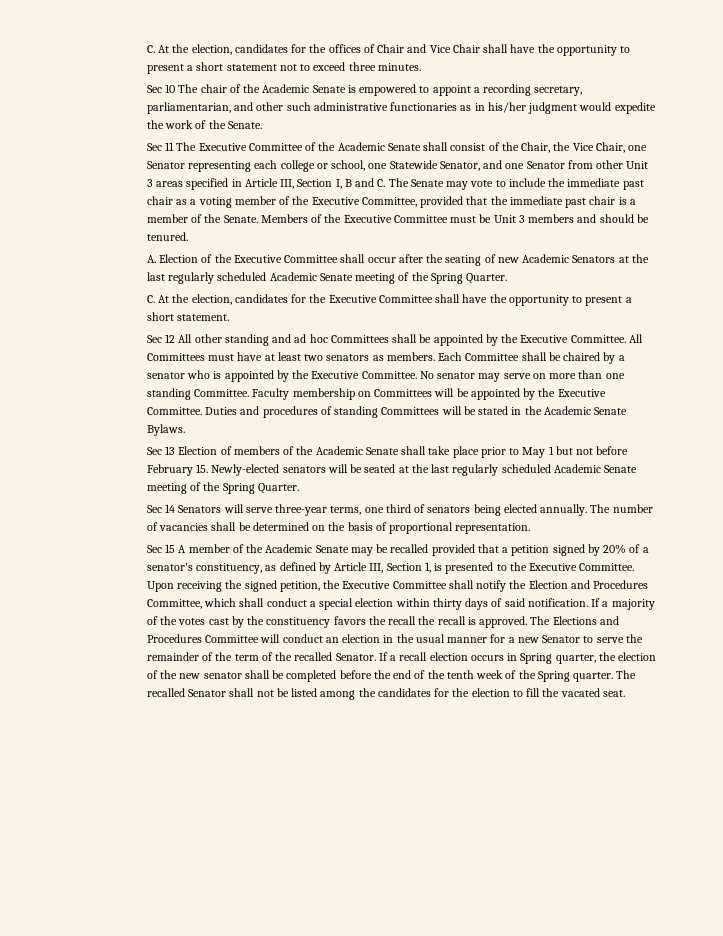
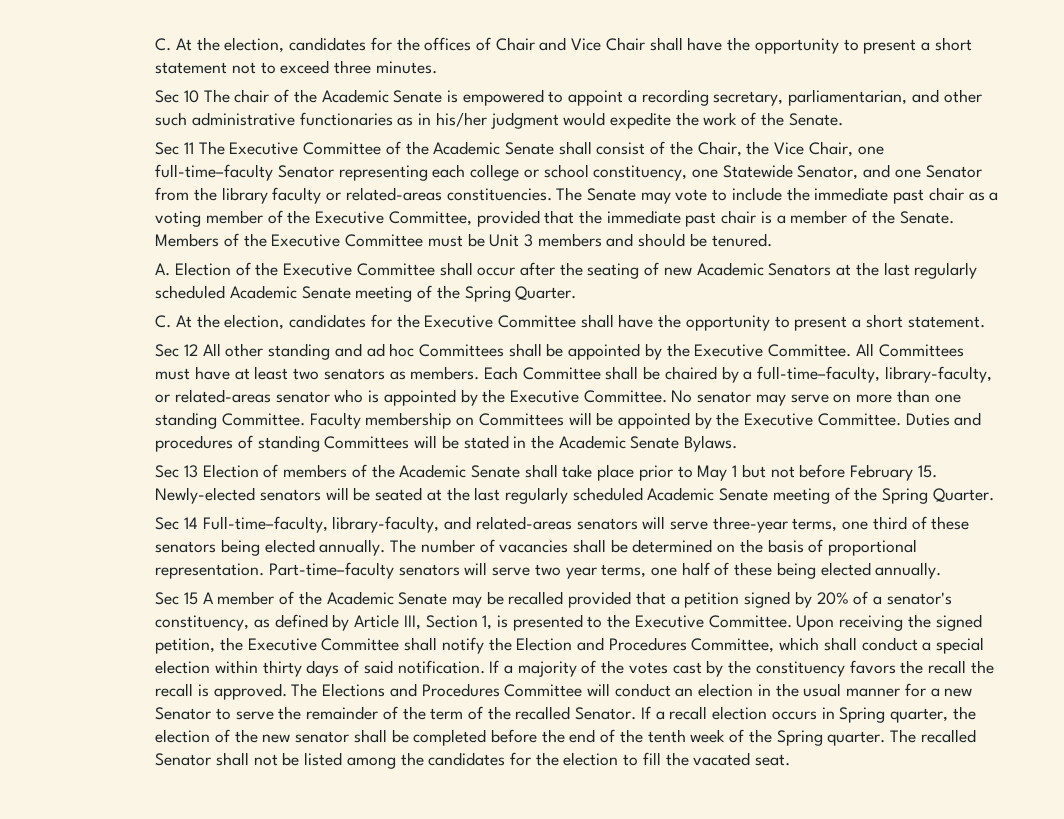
- Sec 11 The Executive Committee of the Academic Senate shall consist of the Chair, the Vice Chair, one Senator representing each college or school, one Statewide Senator, and one Senator from other Unit 3 areas specified in Article III, Section I, B and C. The Senate may vote to include the immediate past chair as a voting member of the Executive Committee, provided that the immediate past chair is a member of the Senate.
+ Sec 11 The Executive Committee of the Academic Senate shall consist of the Chair, the Vice Chair, one full-time–faculty Senator representing each college or school constituency, one Statewide Senator, and one Senator from the library faculty or related-areas constituencies. The Senate may vote to include the immediate past chair as a voting member of the Executive Committee, provided that the immediate past chair is a member of the Senate.
- Each Committee shall be chaired by a senator who is appointed by the Executive Committee.
+ Each Committee shall be chaired by a full-time–faculty, library-faculty, or related-areas senator who is appointed by the Executive Committee.
- Sec 14 Senators will serve three-year terms, one third of senators being elected annually.
+ Sec 14 Full-time–faculty, library-faculty, and related-areas senators will serve three-year terms, one third of these senators being elected annually.
+ Part-time–faculty senators will serve two year terms, one half of these being elected annually.

